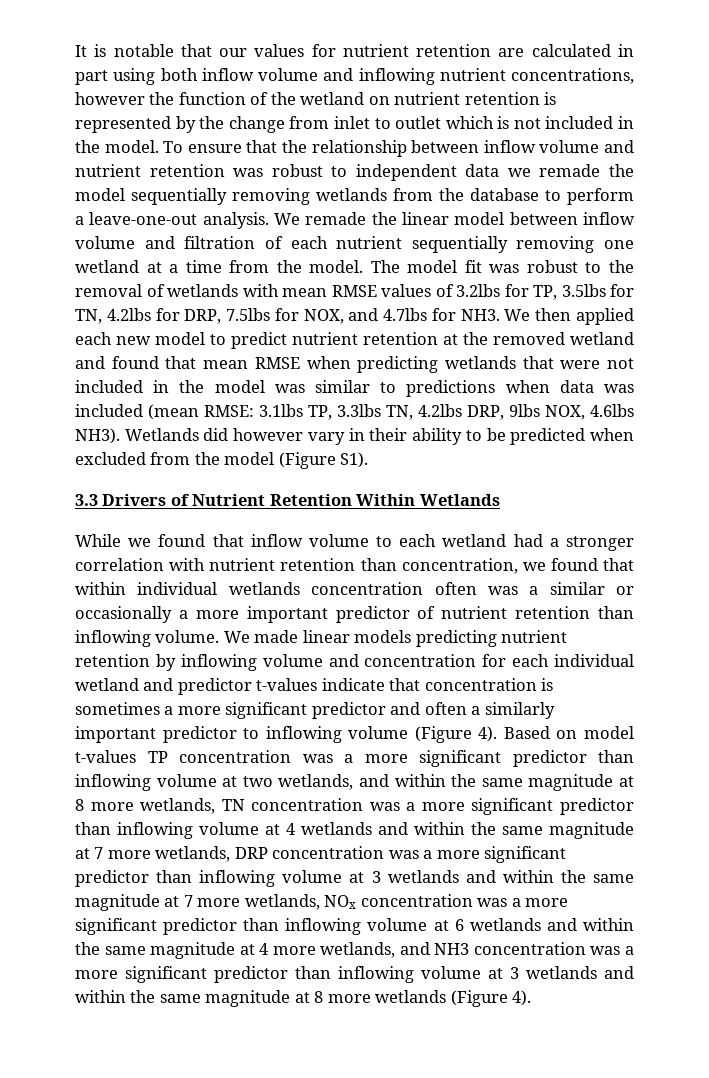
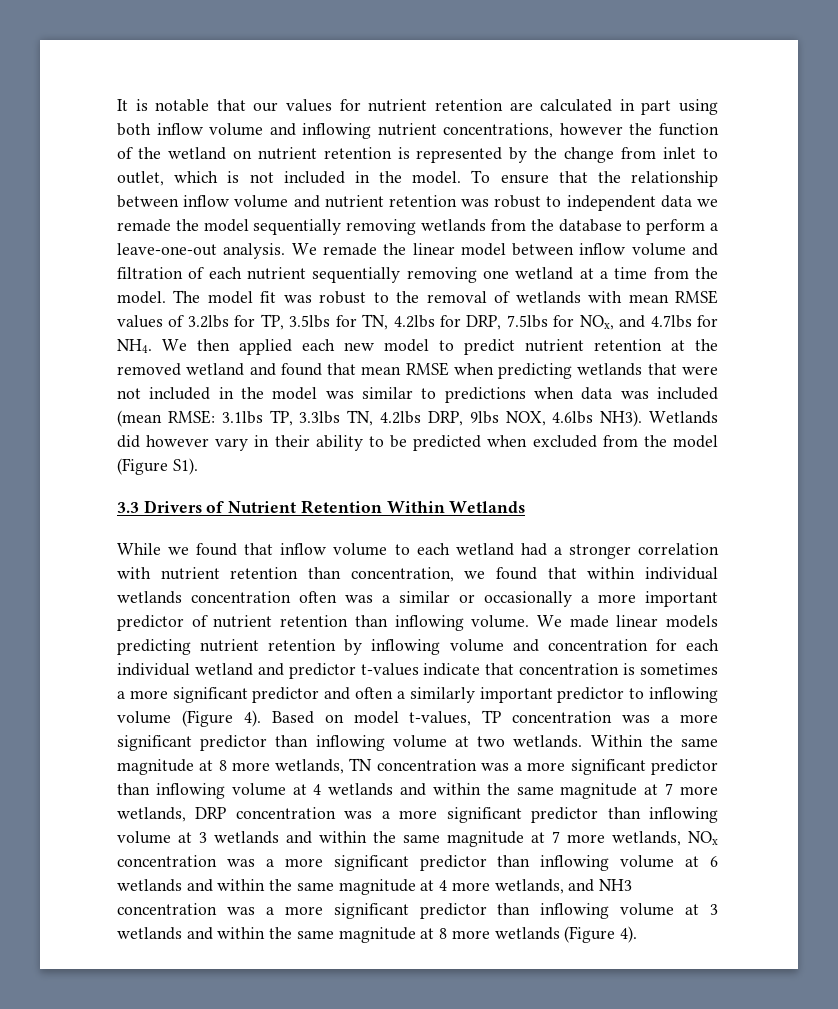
- It is notable that our values for nutrient retention are calculated in part using both inflow volume and inflowing nutrient concentrations, however the function of the wetland on nutrient retention is represented by the change from inlet to outlet which is not included in the model.
+ It is notable that our values for nutrient retention are calculated in part using both inflow volume and inflowing nutrient concentrations, however the function of the wetland on nutrient retention is represented by the change from inlet to outlet, which is not included in the model.
- The model fit was robust to the removal of wetlands with mean RMSE values of 3.2lbs for TP, 3.5lbs for TN, 4.2lbs for DRP, 7.5lbs for NOX, and 4.7lbs for NH3. We then applied each new model to predict nutrient retention at the removed wetland and found that mean RMSE when predicting wetlands that were not included in the model was similar to predictions when data was included (mean RMSE:
+ The model fit was robust to the removal of wetlands with mean RMSE values of 3.2lbs for TP, 3.5lbs for TN, 4.2lbs for DRP, 7.5lbs for NOx, and 4.7lbs for NH4. We then applied each new model to predict nutrient retention at the removed wetland and found that mean RMSE when predicting wetlands that were not included in the model was similar to predictions when data was included (mean RMSE:
- Based on model t-values TP concentration was a more significant predictor than inflowing volume at two wetlands, and within the same magnitude at 8 more wetlands, TN concentration was a more significant predictor than inflowing volume at 4 wetlands and within the same magnitude at 7 more wetlands, DRP concentration was a more significant predictor than inflowing volume at 3 wetlands and within the same magnitude at 7 more wetlands, NOx concentration was a more significant predictor than inflowing volume at 6 wetlands and within the same magnitude at 4 more wetlands, and NH3 concentration was a more significant predictor than inflowing volume at 3 wetlands and within the same magnitude at 8 more wetlands (Figure 4).
+ Based on model t-values, TP concentration was a more significant predictor than inflowing volume at two wetlands. Within the same magnitude at 8 more wetlands, TN concentration was a more significant predictor than inflowing volume at 4 wetlands and within the same magnitude at 7 more wetlands, DRP concentration was a more significant predictor than inflowing volume at 3 wetlands and within the same magnitude at 7 more wetlands, NOx concentration was a more significant predictor than inflowing volume at 6 wetlands and within the same magnitude at 4 more wetlands, and NH3 concentration was a more significant predictor than inflowing volume at 3 wetlands and within the same magnitude at 8 more wetlands (Figure 4).

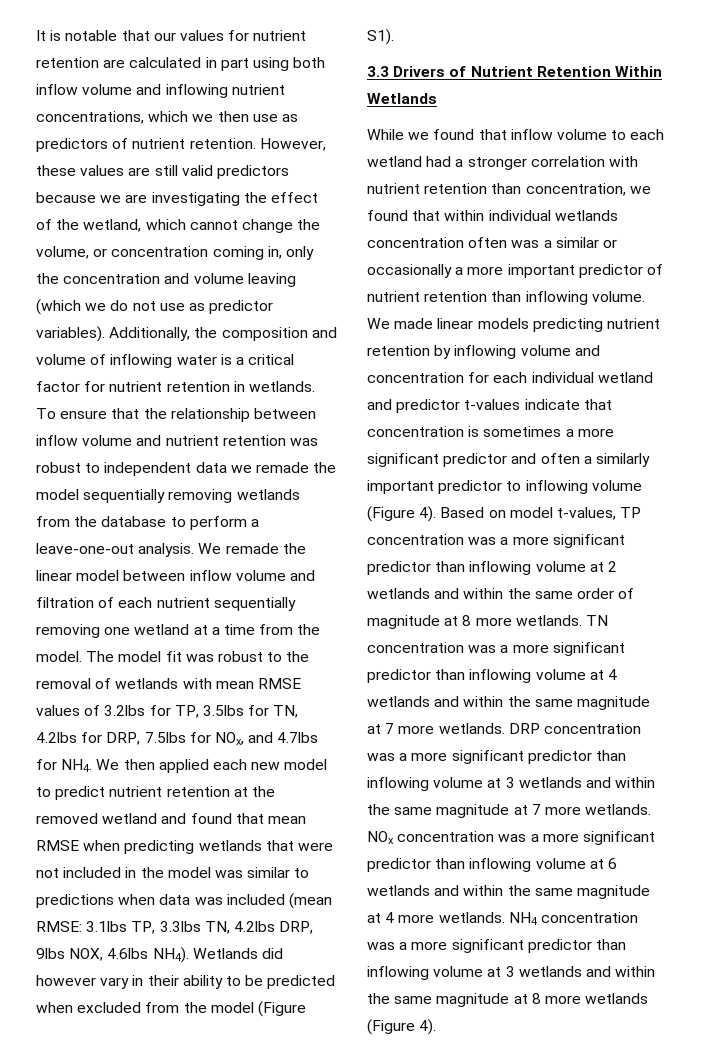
- It is notable that our values for nutrient retention are calculated in part using both inflow volume and inflowing nutrient concentrations, however the function of the wetland on nutrient retention is represented by the change from inlet to outlet, which is not included in the model.
+ It is notable that our values for nutrient retention are calculated in part using both inflow volume and inflowing nutrient concentrations, which we then use as predictors of nutrient retention. However, these values are still valid predictors because we are investigating the effect of the wetland, which cannot change the volume, or concentration coming in, only the concentration and volume leaving (which we do not use as predictor variables). Additionally, the composition and volume of inflowing water is a critical factor for nutrient retention in wetlands.
- 3.1lbs TP, 3.3lbs TN, 4.2lbs DRP, 9lbs NOX, 4.6lbs NH3).
+ 3.1lbs TP, 3.3lbs TN, 4.2lbs DRP, 9lbs NOX, 4.6lbs NH4).
- Based on model t-values, TP concentration was a more significant predictor than inflowing volume at two wetlands. Within the same magnitude at 8 more wetlands, TN concentration was a more significant predictor than inflowing volume at 4 wetlands and within the same magnitude at 7 more wetlands, DRP concentration was a more significant predictor than inflowing volume at 3 wetlands and within the same magnitude at 7 more wetlands, NOx concentration was a more significant predictor than inflowing volume at 6 wetlands and within the same magnitude at 4 more wetlands, and NH3 concentration was a more significant predictor than inflowing volume at 3 wetlands and within the same magnitude at 8 more wetlands (Figure 4).
+ Based on model t-values, TP concentration was a more significant predictor than inflowing volume at 2 wetlands and within the same order of magnitude at 8 more wetlands. TN concentration was a more significant predictor than inflowing volume at 4 wetlands and within the same magnitude at 7 more wetlands. DRP concentration was a more significant predictor than inflowing volume at 3 wetlands and within the same magnitude at 7 more wetlands. NOx concentration was a more significant predictor than inflowing volume at 6 wetlands and within the same magnitude at 4 more wetlands. NH4 concentration was a more significant predictor than inflowing volume at 3 wetlands and within the same magnitude at 8 more wetlands (Figure 4).

